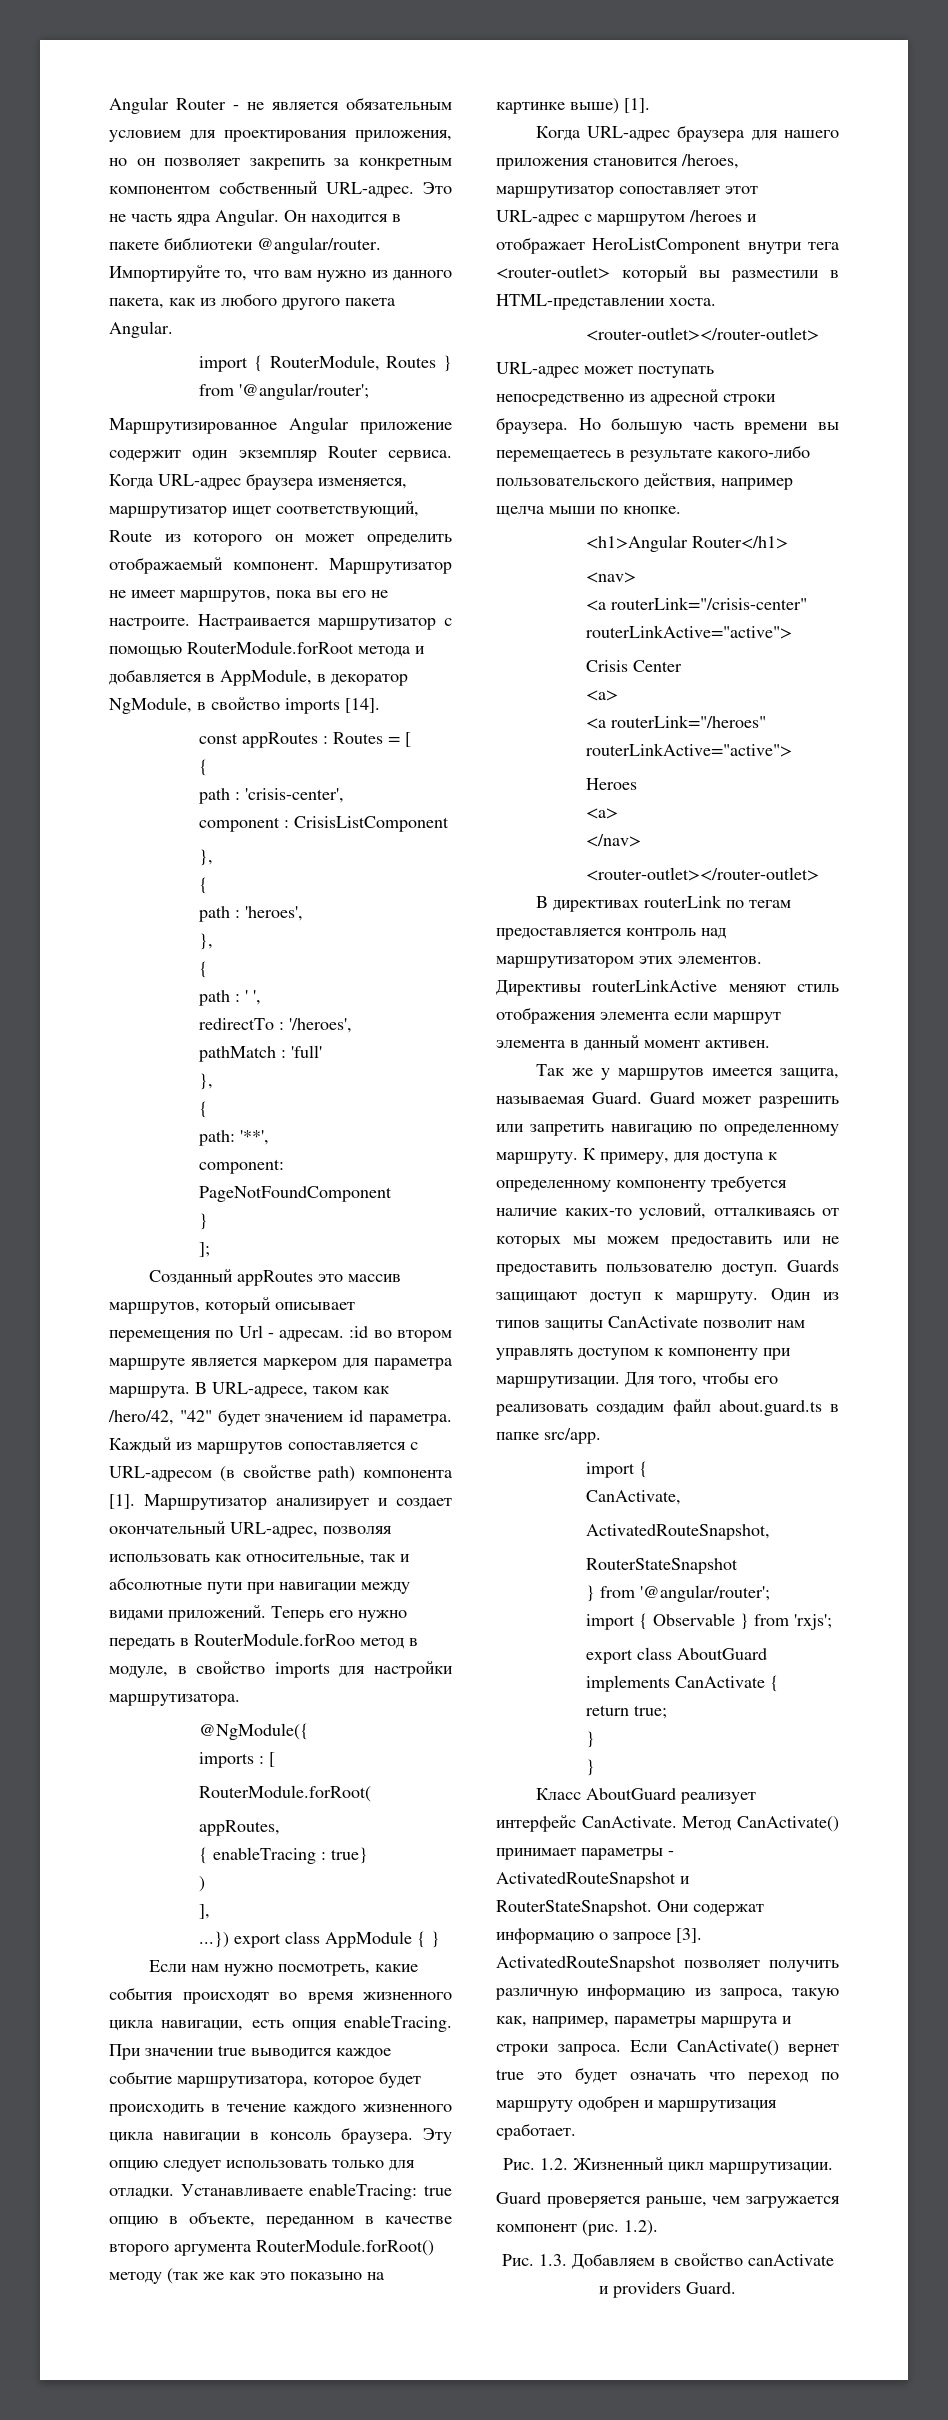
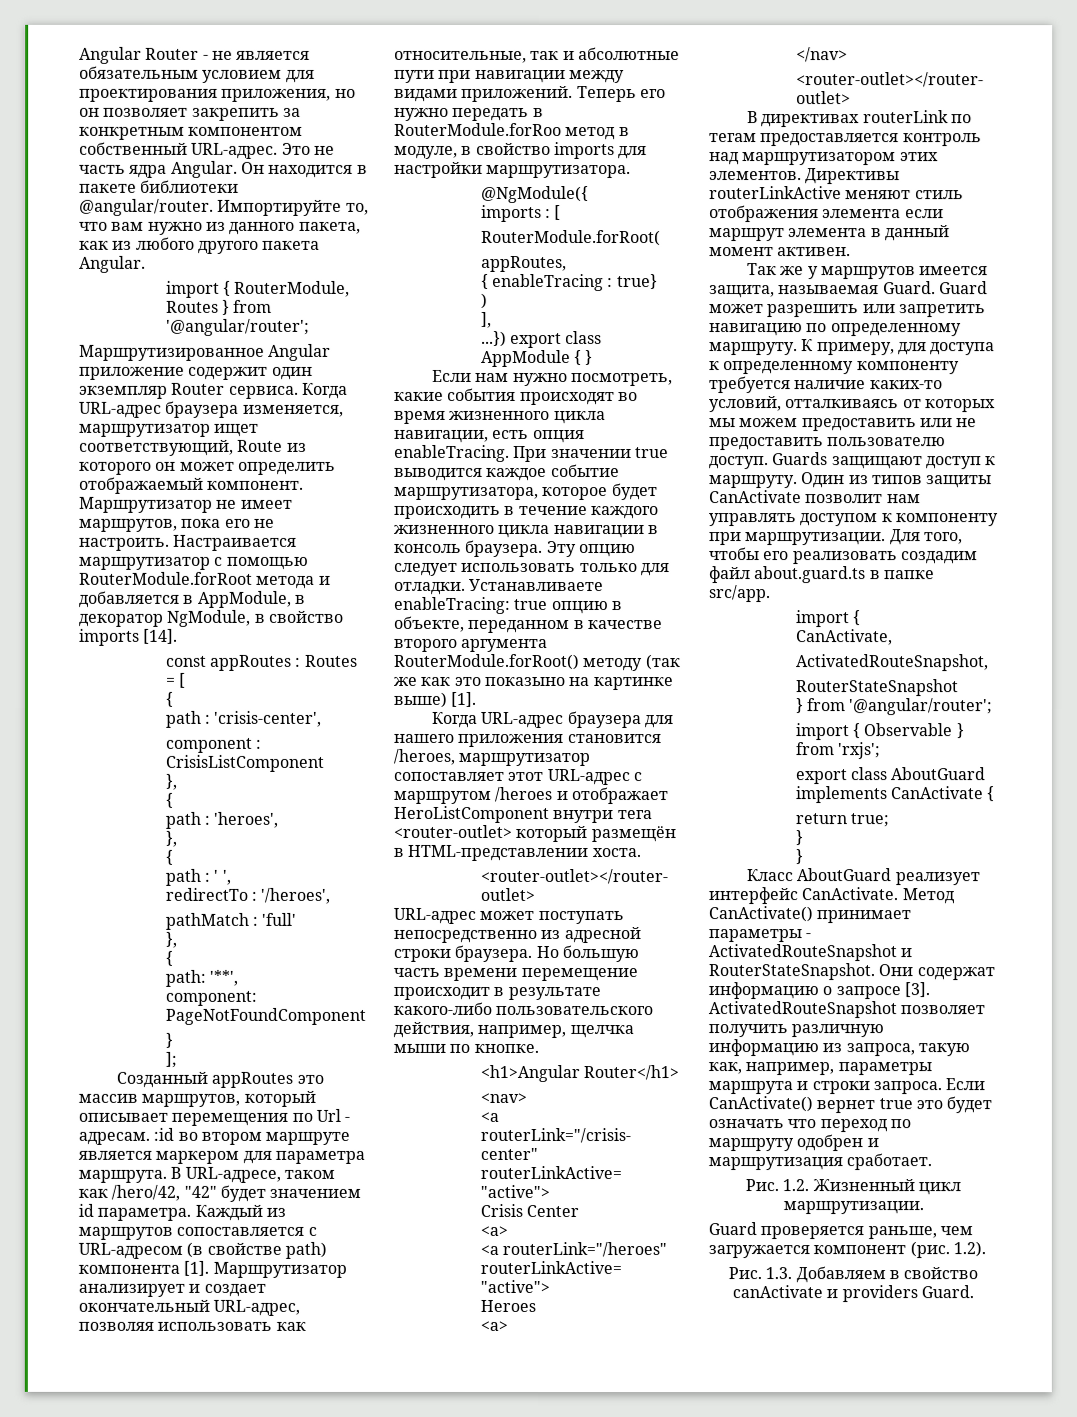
- Маршрутизатор не имеет маршрутов, пока вы его не настроите.
+ Маршрутизатор не имеет маршрутов, пока его не настроить.
- Когда URL-адрес браузера для нашего приложения становится /heroes, маршрутизатор сопоставляет этот URL-адрес с маршрутом /heroes и отображает HeroListComponent внутри тега <router-outlet> который вы разместили в HTML-представлении хоста.
+ Когда URL-адрес браузера для нашего приложения становится /heroes, маршрутизатор сопоставляет этот URL-адрес с маршрутом /heroes и отображает HeroListComponent внутри тега <router-outlet> который размещён в HTML-представлении хоста.
- Но большую часть времени вы перемещаетесь в результате какого-либо пользовательского действия, например щелча мыши по кнопке.
+ Но большую часть времени перемещение происходит в результате какого-либо пользовательского действия, например, щелчка мыши по кнопке.

